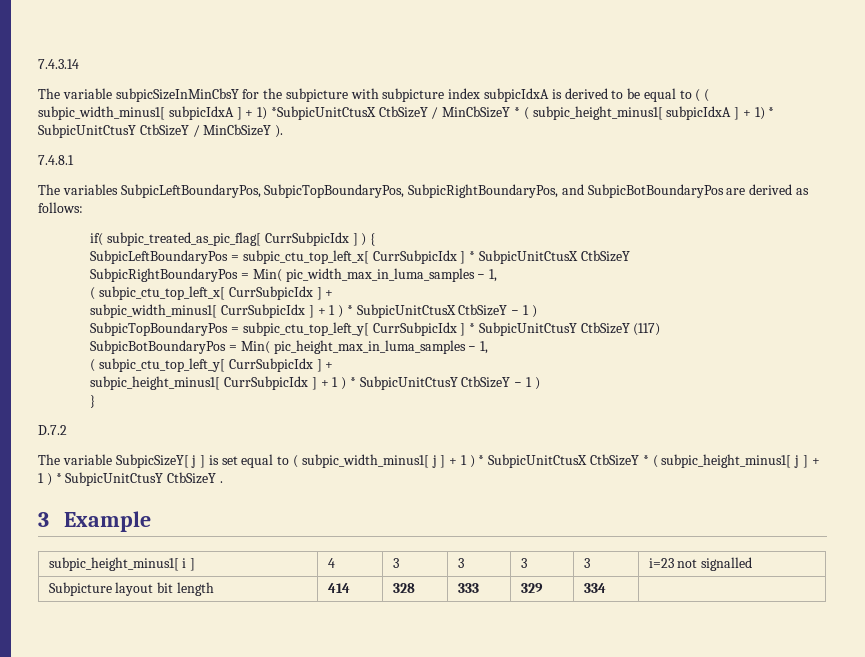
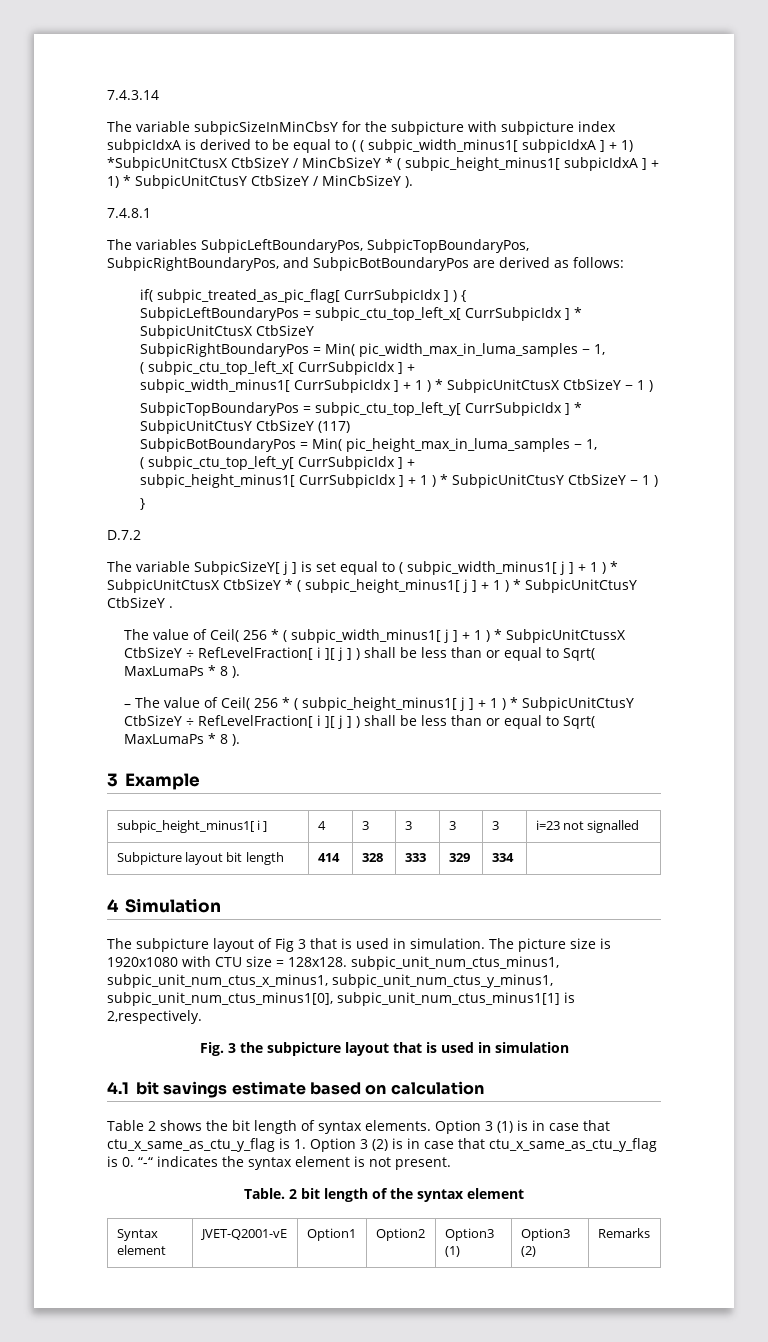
+ The value of Ceil( 256 * ( subpic_width_minus1[ j ] + 1 ) * SubpicUnitCtussX CtbSizeY ÷ RefLevelFraction[ i ][ j ] ) shall be less than or equal to Sqrt( MaxLumaPs * 8 ).
+ – The value of Ceil( 256 * ( subpic_height_minus1[ j ] + 1 ) * SubpicUnitCtusY CtbSizeY ÷ RefLevelFraction[ i ][ j ] ) shall be less than or equal to Sqrt( MaxLumaPs * 8 ).
+ 4 Simulation
+ The subpicture layout of Fig 3 that is used in simulation. The picture size is 1920x1080 with CTU size = 128x128. subpic_unit_num_ctus_minus1, subpic_unit_num_ctus_x_minus1, subpic_unit_num_ctus_y_minus1, subpic_unit_num_ctus_minus1[0], subpic_unit_num_ctus_minus1[1] is 2,respectively.
+ Fig. 3 the subpicture layout that is used in simulation
+ 4.1 bit savings estimate based on calculation
+ Table 2 shows the bit length of syntax elements. Option 3 (1) is in case that ctu_x_same_as_ctu_y_flag is 1. Option 3 (2) is in case that ctu_x_same_as_ctu_y_flag is 0. “-“ indicates the syntax element is not present.
+ Table. 2 bit length of the syntax element
+ Syntax element | JVET-Q2001-vE | Option1 | Option2 | Option3 (1) | Option3 (2) | Remarks

